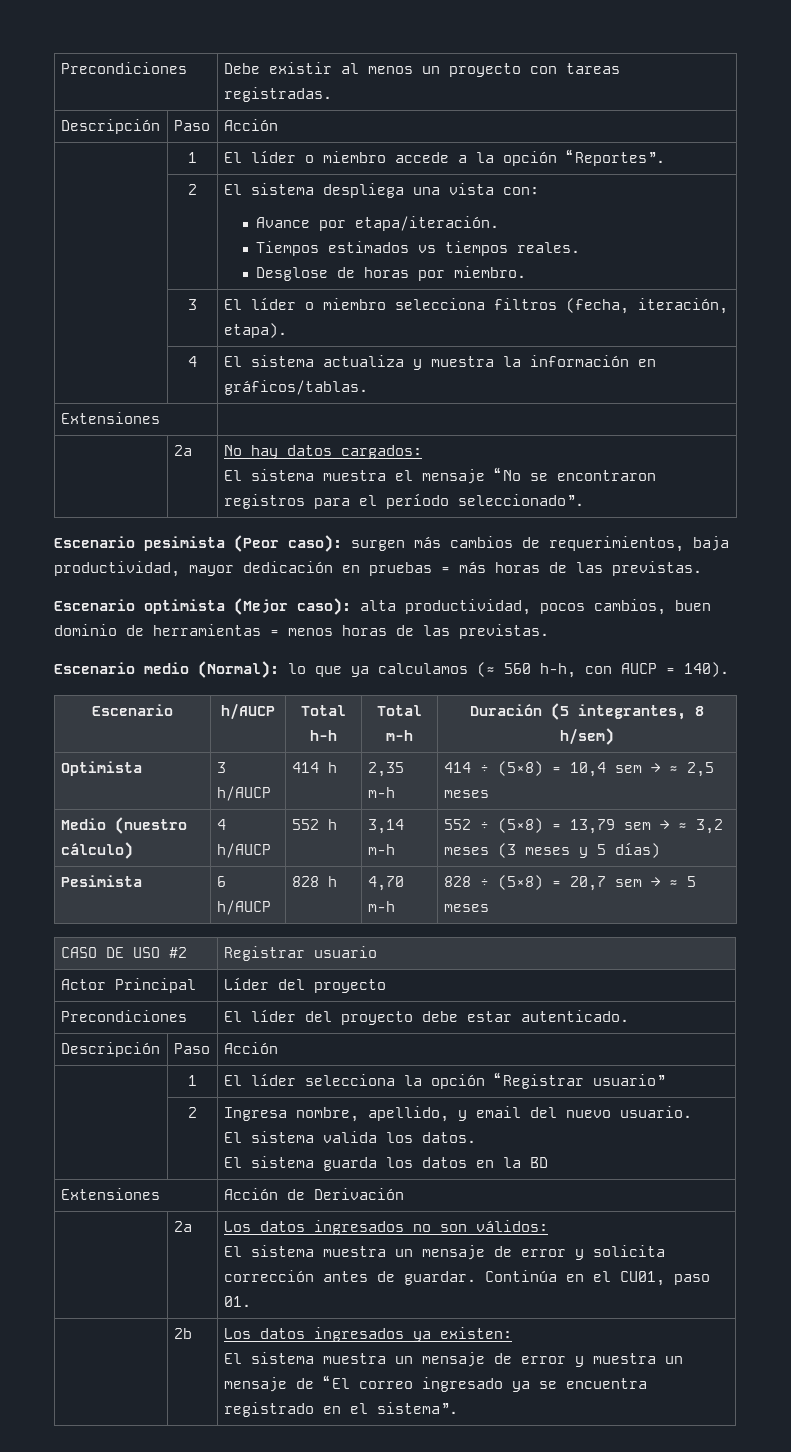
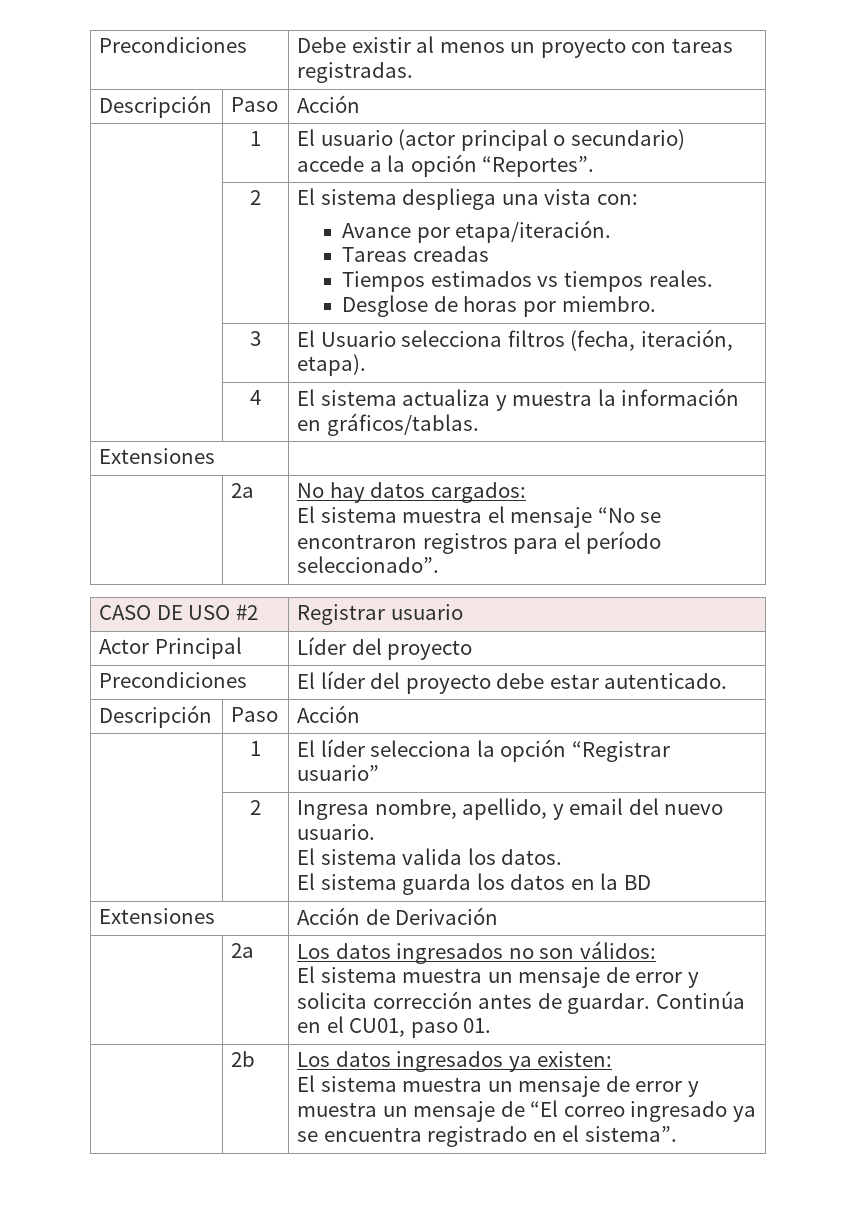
- | 1 | El líder o miembro accede a la opción “Reportes”.
+ | 1 | El usuario (actor principal o secundario) accede a la opción “Reportes”.
  | 2 | El sistema despliega una vista con:
  Avance por etapa/iteración.
+ Tareas creadas
- | 3 | El líder o miembro selecciona filtros (fecha, iteración, etapa).
+ | 3 | El Usuario selecciona filtros (fecha, iteración, etapa).
- Escenario pesimista (Peor caso): surgen más cambios de requerimientos, baja productividad, mayor dedicación en pruebas = más horas de las previstas.
- Escenario optimista (Mejor caso): alta productividad, pocos cambios, buen dominio de herramientas = menos horas de las previstas.
- Escenario medio (Normal): lo que ya calculamos (≈ 560 h-h, con AUCP = 140).
- Escenario | h/AUCP | Total h-h | Total m-h | Duración (5 integrantes, 8 h/sem)
- Optimista | 3 h/AUCP | 414 h | 2,35 m-h | 414 ÷ (5×8) = 10,4 sem → ≈ 2,5 meses
- Medio (nuestro cálculo) | 4 h/AUCP | 552 h | 3,14 m-h | 552 ÷ (5×8) = 13,79 sem → ≈ 3,2 meses (3 meses y 5 días)
- Pesimista | 6 h/AUCP | 828 h | 4,70 m-h | 828 ÷ (5×8) = 20,7 sem → ≈ 5 meses

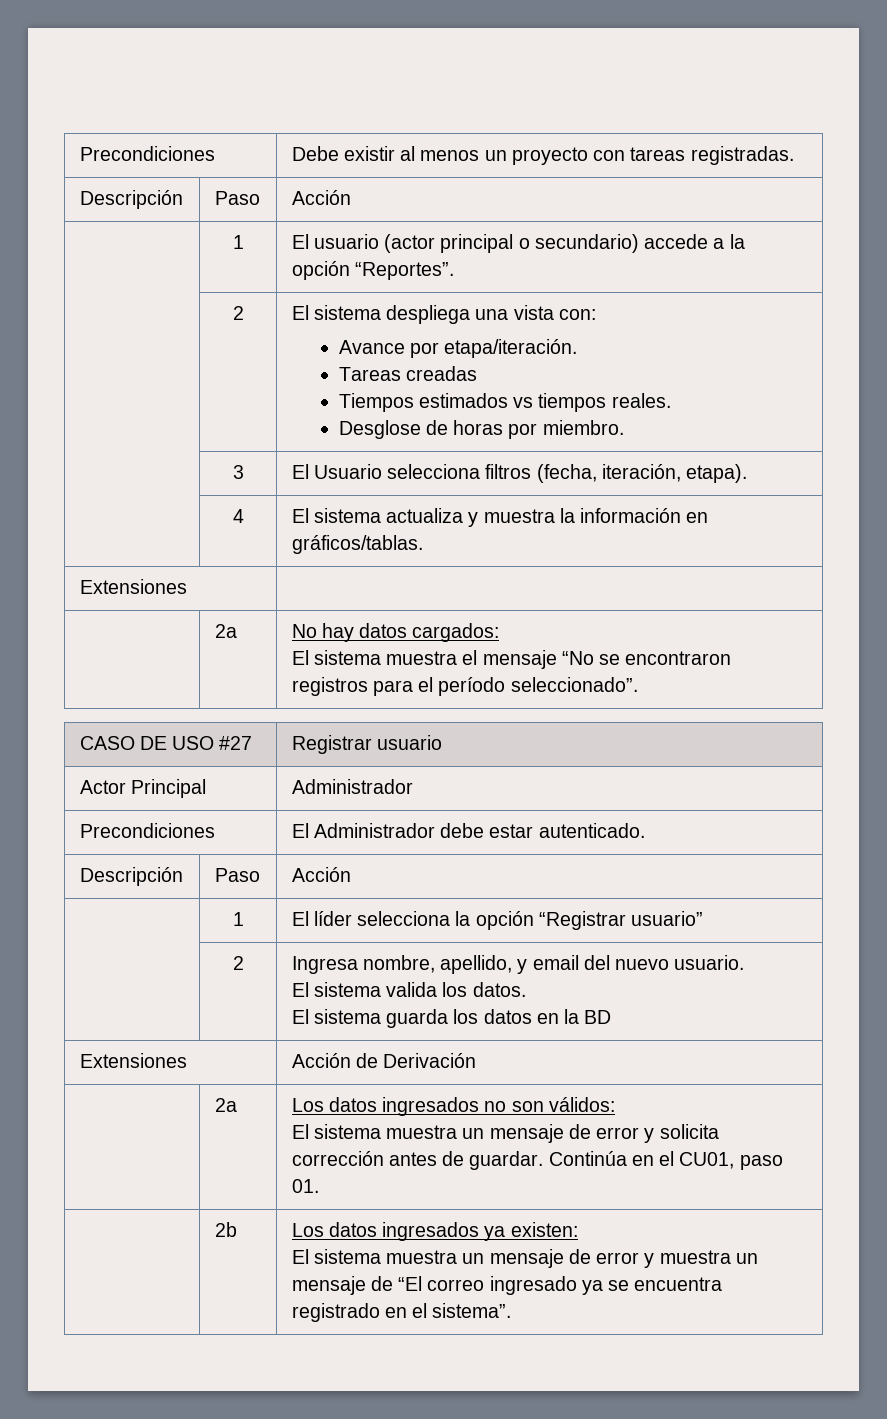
- CASO DE USO #2 | Registrar usuario
+ CASO DE USO #27 | Registrar usuario
- Actor Principal | Líder del proyecto
+ Actor Principal | Administrador
- Precondiciones | El líder del proyecto debe estar autenticado.
+ Precondiciones | El Administrador debe estar autenticado.

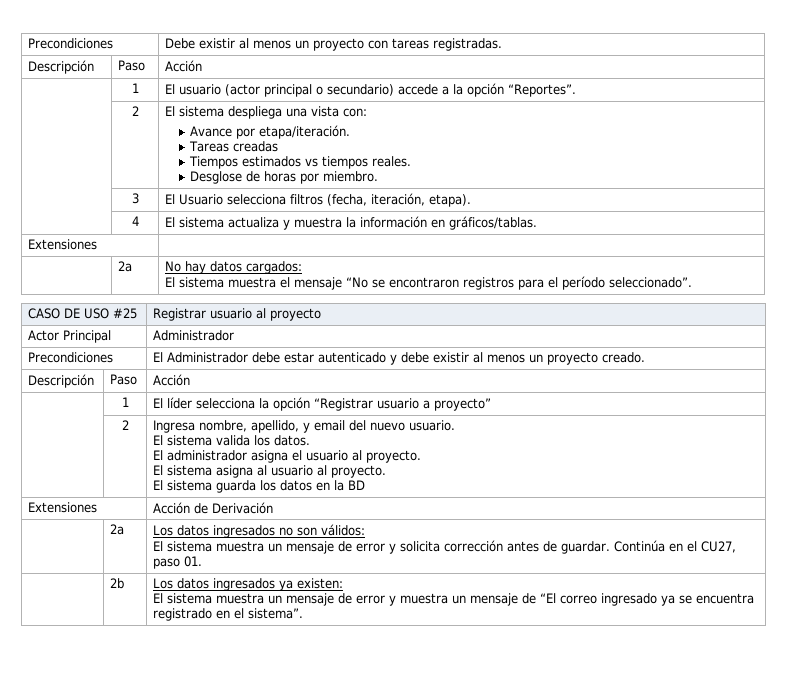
- CASO DE USO #27 | Registrar usuario
+ CASO DE USO #25 | Registrar usuario al proyecto
- Precondiciones | El Administrador debe estar autenticado.
+ Precondiciones | El Administrador debe estar autenticado y debe existir al menos un proyecto creado.
- | 1 | El líder selecciona la opción “Registrar usuario”
+ | 1 | El líder selecciona la opción “Registrar usuario a proyecto”
  | 2 | Ingresa nombre, apellido, y email del nuevo usuario.
  El sistema valida los datos.
+ El administrador asigna el usuario al proyecto.
+ El sistema asigna al usuario al proyecto.
  | 2a | Los datos ingresados no son válidos:
- El sistema muestra un mensaje de error y solicita corrección antes de guardar. Continúa en el CU01, paso 01.
+ El sistema muestra un mensaje de error y solicita corrección antes de guardar. Continúa en el CU27, paso 01.

